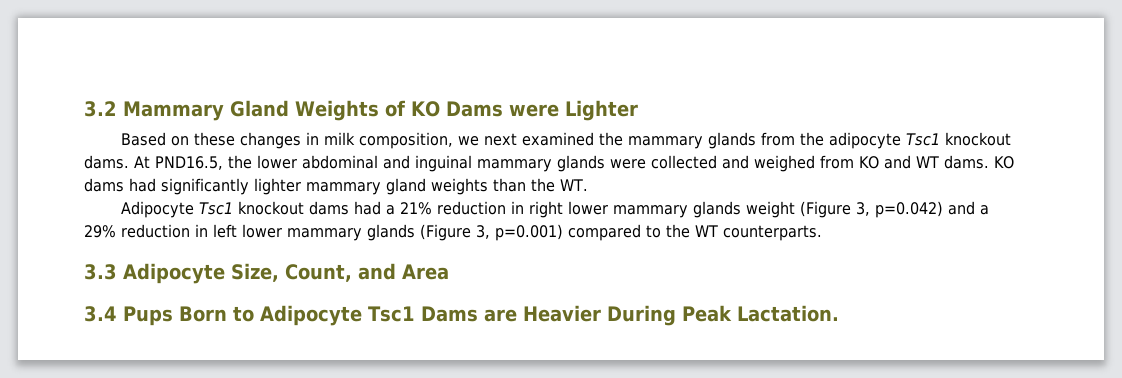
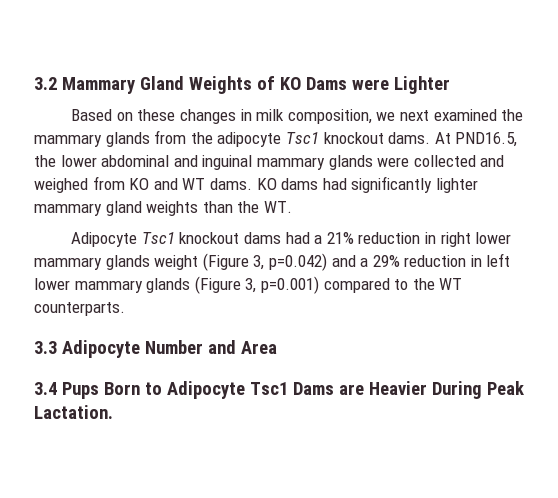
- 3.3 Adipocyte Size, Count, and Area
+ 3.3 Adipocyte Number and Area

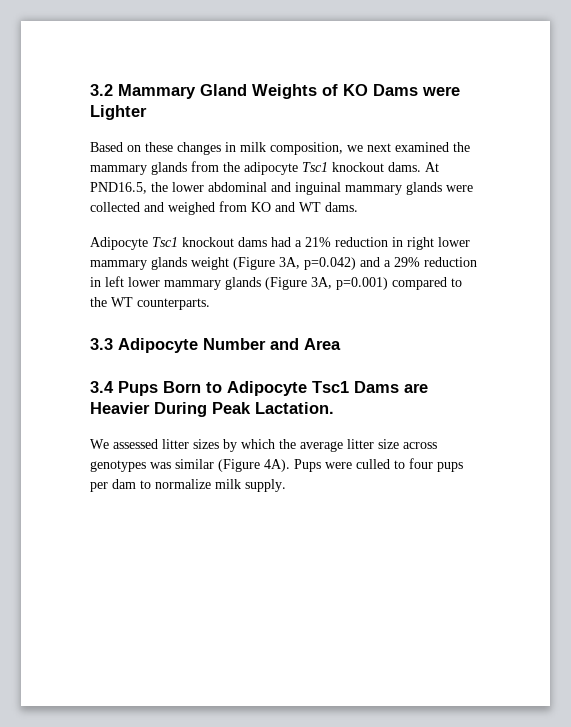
- KO dams had significantly lighter mammary gland weights than the WT.
- Adipocyte Tsc1 knockout dams had a 21% reduction in right lower mammary glands weight (Figure 3, p=0.042) and a 29% reduction in left lower mammary glands (Figure 3, p=0.001) compared to the WT counterparts.
+ Adipocyte Tsc1 knockout dams had a 21% reduction in right lower mammary glands weight (Figure 3A, p=0.042) and a 29% reduction in left lower mammary glands (Figure 3A, p=0.001) compared to the WT counterparts.
+ We assessed litter sizes by which the average litter size across genotypes was similar (Figure 4A). Pups were culled to four pups per dam to normalize milk supply.

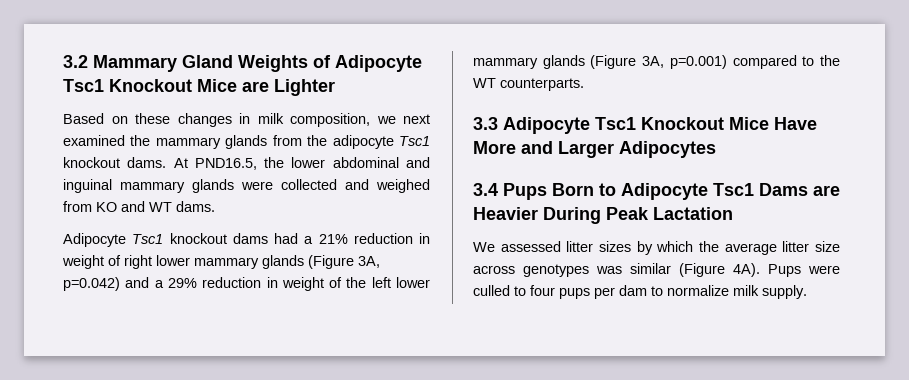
- 3.2 Mammary Gland Weights of KO Dams were Lighter
+ 3.2 Mammary Gland Weights of Adipocyte Tsc1 Knockout Mice are Lighter
- Adipocyte Tsc1 knockout dams had a 21% reduction in right lower mammary glands weight (Figure 3A, p=0.042) and a 29% reduction in left lower mammary glands (Figure 3A, p=0.001) compared to the WT counterparts.
+ Adipocyte Tsc1 knockout dams had a 21% reduction in weight of right lower mammary glands (Figure 3A, p=0.042) and a 29% reduction in weight of the left lower mammary glands (Figure 3A, p=0.001) compared to the WT counterparts.
- 3.3 Adipocyte Number and Area
+ 3.3 Adipocyte Tsc1 Knockout Mice Have More and Larger Adipocytes
- 3.4 Pups Born to Adipocyte Tsc1 Dams are Heavier During Peak Lactation.
+ 3.4 Pups Born to Adipocyte Tsc1 Dams are Heavier During Peak Lactation

